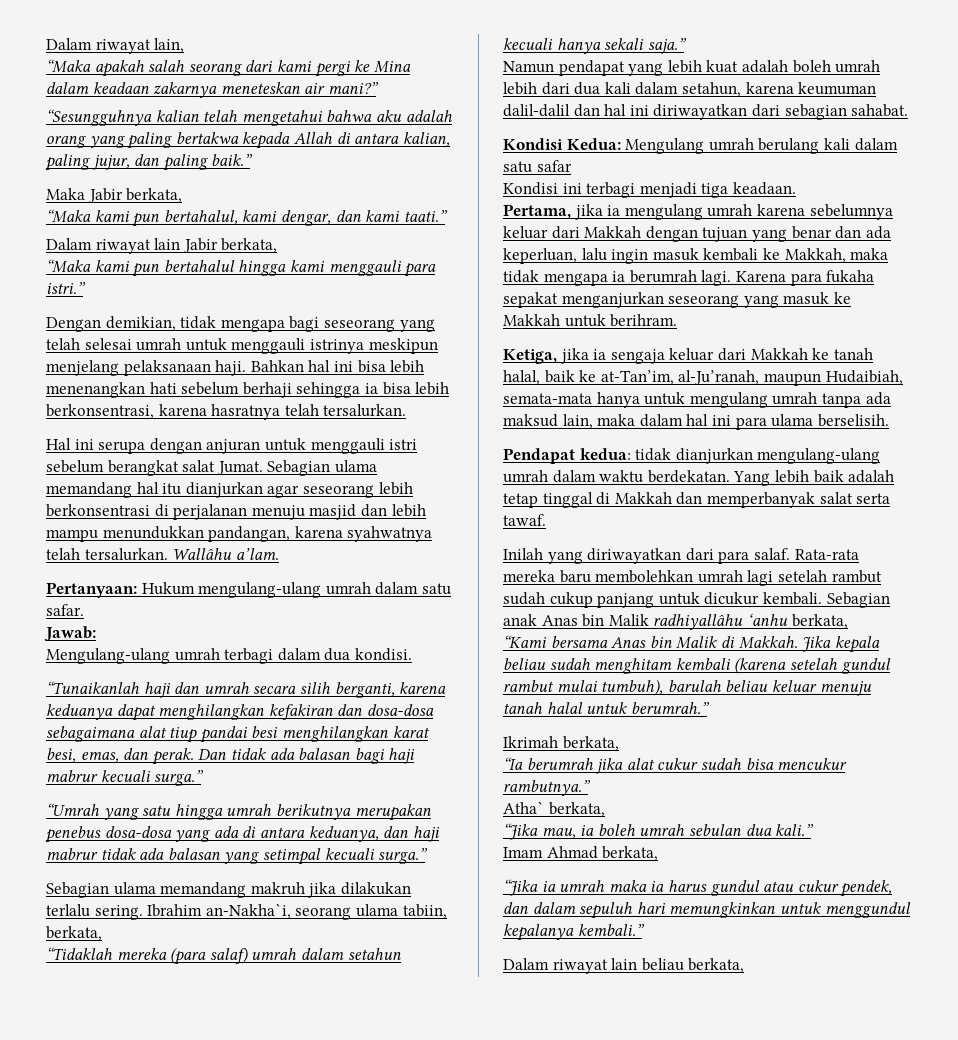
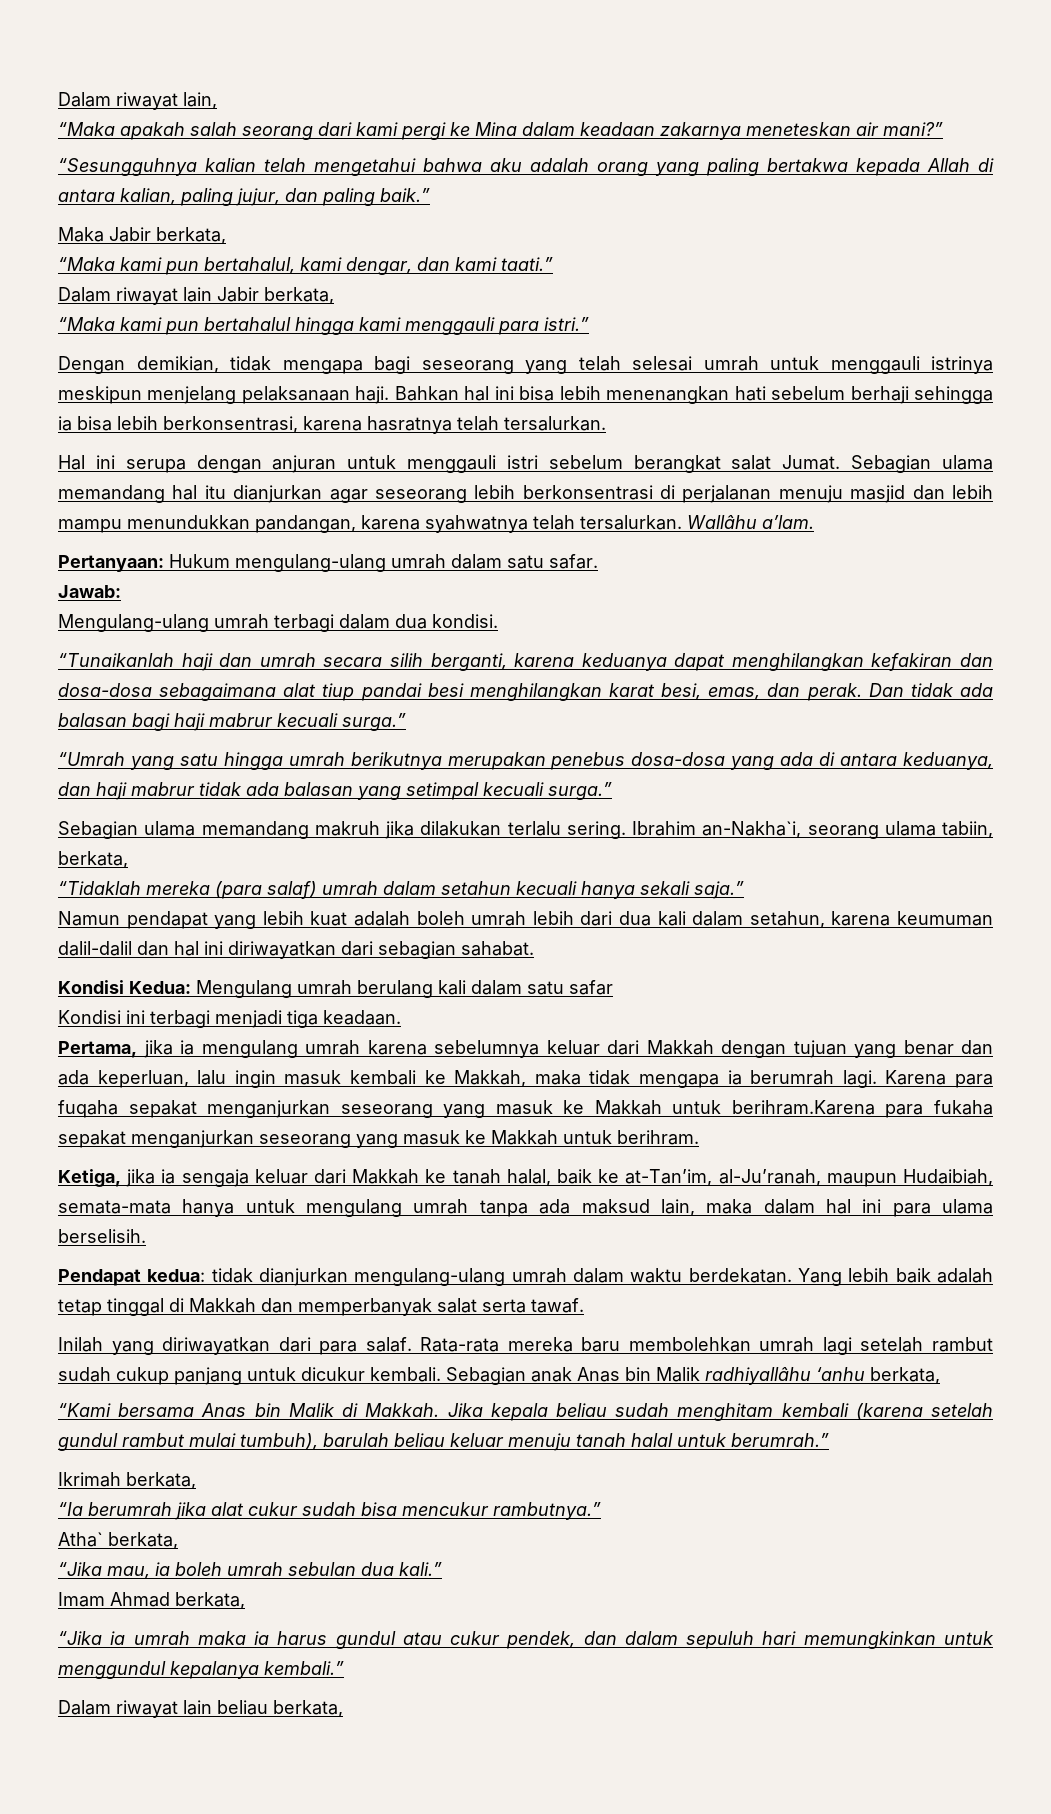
- Karena para fukaha sepakat menganjurkan seseorang yang masuk ke Makkah untuk berihram.
+ Karena para fuqaha sepakat menganjurkan seseorang yang masuk ke Makkah untuk berihram.Karena para fukaha sepakat menganjurkan seseorang yang masuk ke Makkah untuk berihram.

